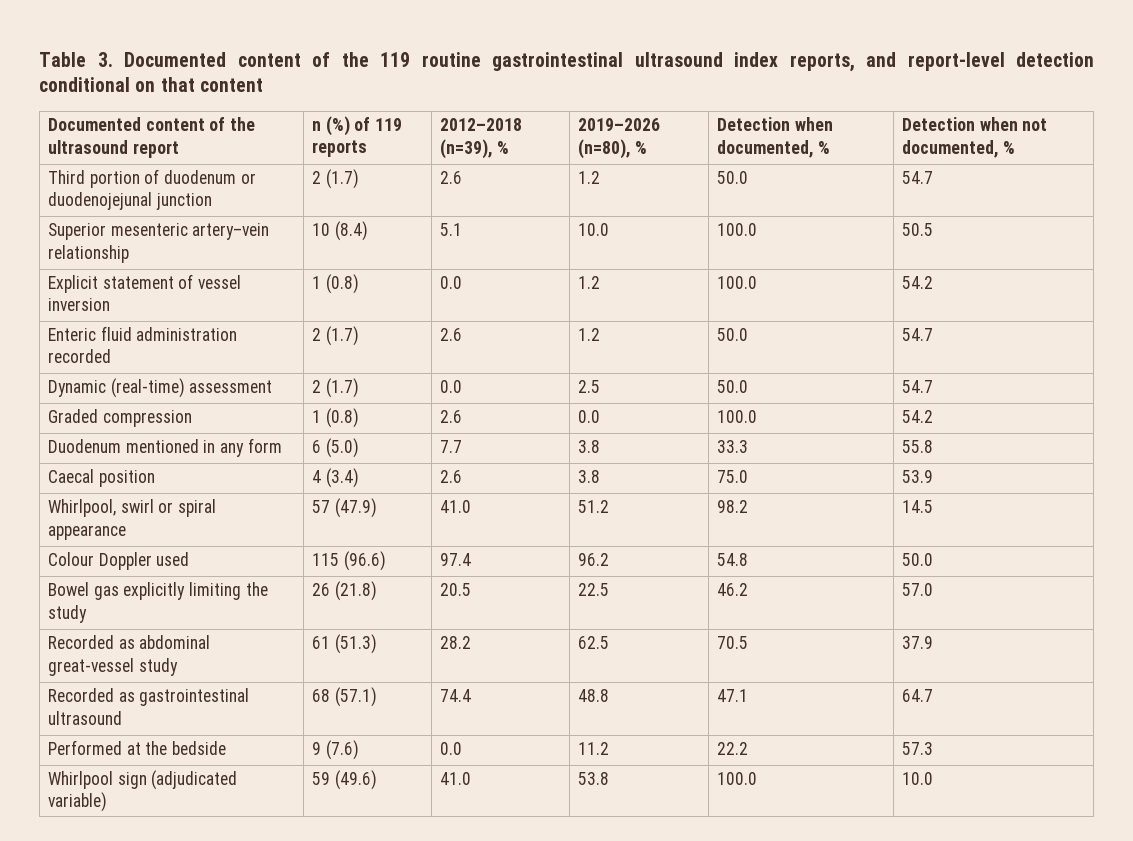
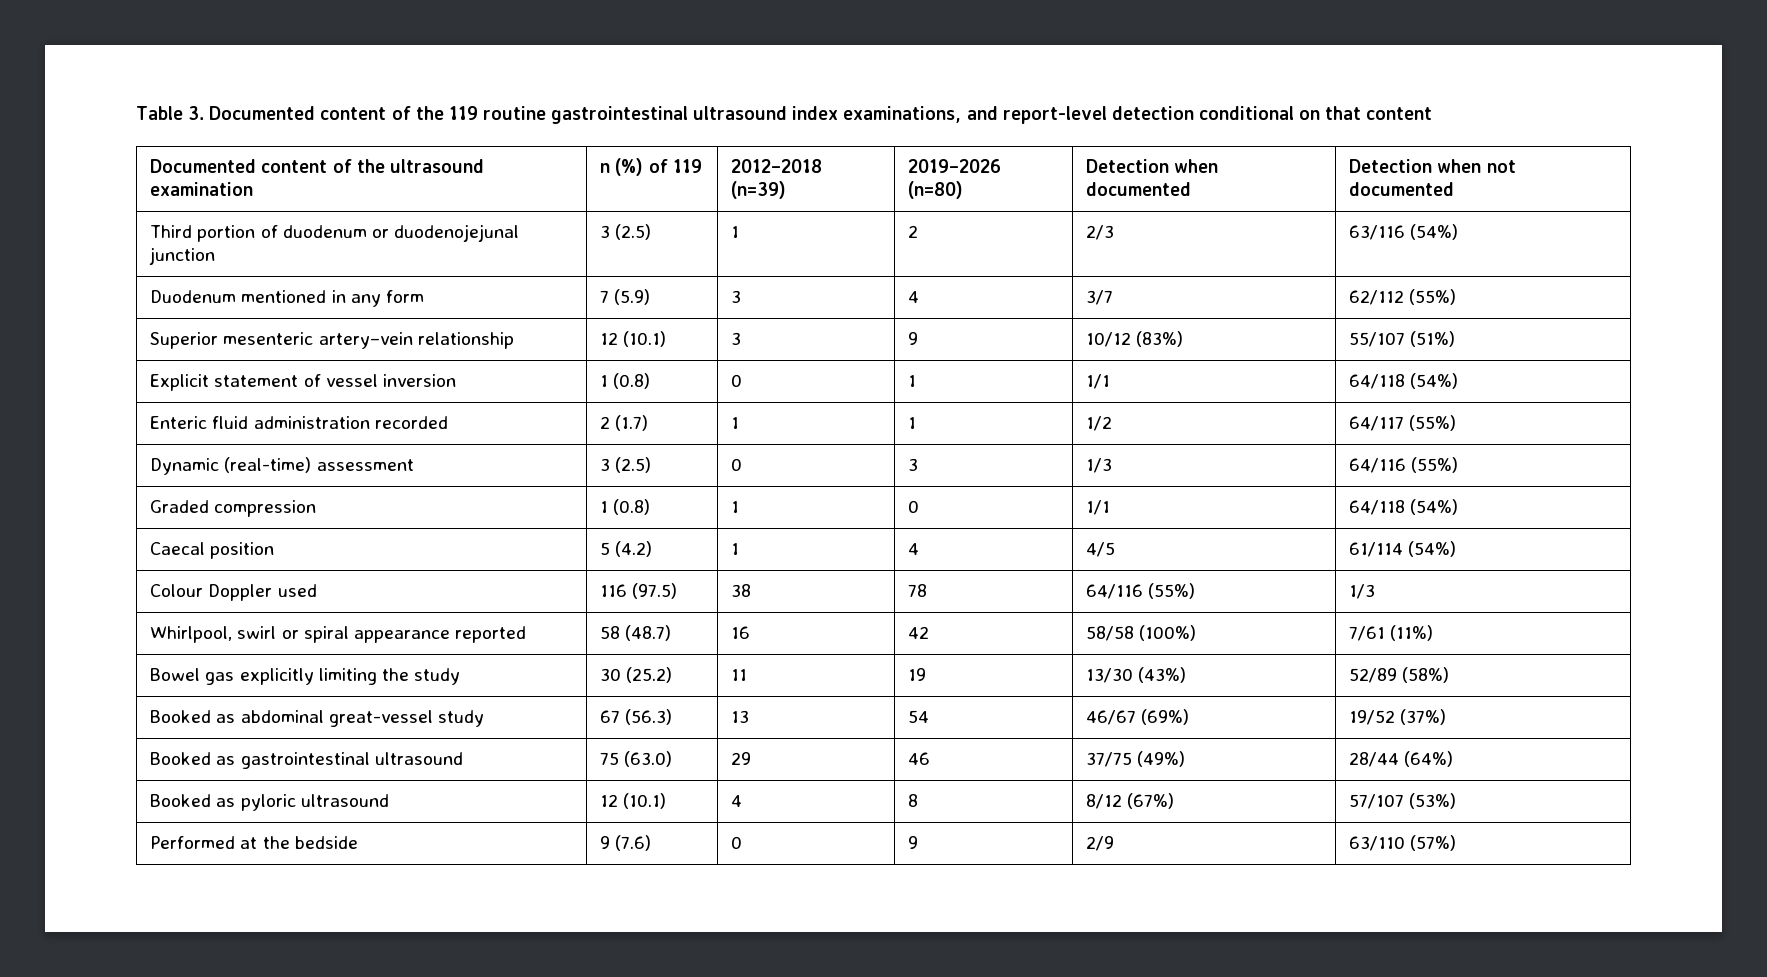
- Table 3. Documented content of the 119 routine gastrointestinal ultrasound index reports, and report-level detection conditional on that content
+ Table 3. Documented content of the 119 routine gastrointestinal ultrasound index examinations, and report-level detection conditional on that content
- Documented content of the ultrasound report | n (%) of 119 reports | 2012–2018 (n=39), % | 2019–2026 (n=80), % | Detection when documented, % | Detection when not documented, %
+ Documented content of the ultrasound examination | n (%) of 119 | 2012–2018 (n=39) | 2019–2026 (n=80) | Detection when documented | Detection when not documented
- Third portion of duodenum or duodenojejunal junction | 2 (1.7) | 2.6 | 1.2 | 50.0 | 54.7
- Superior mesenteric artery–vein relationship | 10 (8.4) | 5.1 | 10.0 | 100.0 | 50.5
+ Third portion of duodenum or duodenojejunal junction | 3 (2.5) | 1 | 2 | 2/3 | 63/116 (54%)
+ Duodenum mentioned in any form | 7 (5.9) | 3 | 4 | 3/7 | 62/112 (55%)
+ Superior mesenteric artery–vein relationship | 12 (10.1) | 3 | 9 | 10/12 (83%) | 55/107 (51%)
- Explicit statement of vessel inversion | 1 (0.8) | 0.0 | 1.2 | 100.0 | 54.2
+ Explicit statement of vessel inversion | 1 (0.8) | 0 | 1 | 1/1 | 64/118 (54%)
- Enteric fluid administration recorded | 2 (1.7) | 2.6 | 1.2 | 50.0 | 54.7
- Dynamic (real-time) assessment | 2 (1.7) | 0.0 | 2.5 | 50.0 | 54.7
- Graded compression | 1 (0.8) | 2.6 | 0.0 | 100.0 | 54.2
- Duodenum mentioned in any form | 6 (5.0) | 7.7 | 3.8 | 33.3 | 55.8
- Caecal position | 4 (3.4) | 2.6 | 3.8 | 75.0 | 53.9
+ Enteric fluid administration recorded | 2 (1.7) | 1 | 1 | 1/2 | 64/117 (55%)
+ Dynamic (real-time) assessment | 3 (2.5) | 0 | 3 | 1/3 | 64/116 (55%)
+ Graded compression | 1 (0.8) | 1 | 0 | 1/1 | 64/118 (54%)
+ Caecal position | 5 (4.2) | 1 | 4 | 4/5 | 61/114 (54%)
+ Colour Doppler used | 116 (97.5) | 38 | 78 | 64/116 (55%) | 1/3
- Whirlpool, swirl or spiral appearance | 57 (47.9) | 41.0 | 51.2 | 98.2 | 14.5
- Colour Doppler used | 115 (96.6) | 97.4 | 96.2 | 54.8 | 50.0
+ Whirlpool, swirl or spiral appearance reported | 58 (48.7) | 16 | 42 | 58/58 (100%) | 7/61 (11%)
- Bowel gas explicitly limiting the study | 26 (21.8) | 20.5 | 22.5 | 46.2 | 57.0
- Recorded as abdominal great-vessel study | 61 (51.3) | 28.2 | 62.5 | 70.5 | 37.9
- Recorded as gastrointestinal ultrasound | 68 (57.1) | 74.4 | 48.8 | 47.1 | 64.7
+ Bowel gas explicitly limiting the study | 30 (25.2) | 11 | 19 | 13/30 (43%) | 52/89 (58%)
+ Booked as abdominal great-vessel study | 67 (56.3) | 13 | 54 | 46/67 (69%) | 19/52 (37%)
+ Booked as gastrointestinal ultrasound | 75 (63.0) | 29 | 46 | 37/75 (49%) | 28/44 (64%)
+ Booked as pyloric ultrasound | 12 (10.1) | 4 | 8 | 8/12 (67%) | 57/107 (53%)
- Performed at the bedside | 9 (7.6) | 0.0 | 11.2 | 22.2 | 57.3
- Whirlpool sign (adjudicated variable) | 59 (49.6) | 41.0 | 53.8 | 100.0 | 10.0
+ Performed at the bedside | 9 (7.6) | 0 | 9 | 2/9 | 63/110 (57%)

